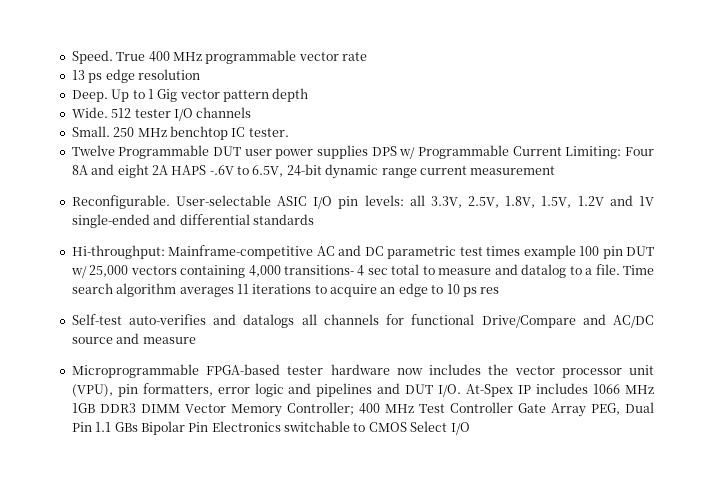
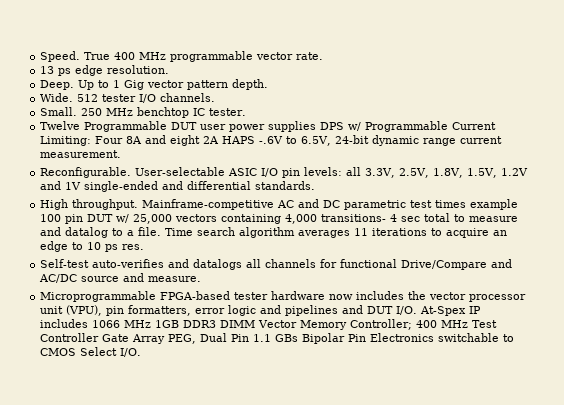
- True 400 MHz programmable vector rate
+ True 400 MHz programmable vector rate.
- 13 ps edge resolution
+ 13 ps edge resolution.
- Up to 1 Gig vector pattern depth
+ Up to 1 Gig vector pattern depth.
- 512 tester I/O channels
+ 512 tester I/O channels.
- Twelve Programmable DUT user power supplies DPS w/ Programmable Current Limiting: Four 8A and eight 2A HAPS -.6V to 6.5V, 24-bit dynamic range current measurement
+ Twelve Programmable DUT user power supplies DPS w/ Programmable Current Limiting: Four 8A and eight 2A HAPS -.6V to 6.5V, 24-bit dynamic range current measurement.
- User-selectable ASIC I/O pin levels: all 3.3V, 2.5V, 1.8V, 1.5V, 1.2V and 1V single-ended and differential standards
- Hi-throughput: Mainframe-competitive AC and DC parametric test times example 100 pin DUT w/ 25,000 vectors containing 4,000 transitions- 4 sec total to measure and datalog to a file.
+ User-selectable ASIC I/O pin levels: all 3.3V, 2.5V, 1.8V, 1.5V, 1.2V and 1V single-ended and differential standards.
+ High throughput. Mainframe-competitive AC and DC parametric test times example 100 pin DUT w/ 25,000 vectors containing 4,000 transitions- 4 sec total to measure and datalog to a file.
- Time search algorithm averages 11 iterations to acquire an edge to 10 ps res
+ Time search algorithm averages 11 iterations to acquire an edge to 10 ps res.
- Self-test auto-verifies and datalogs all channels for functional Drive/Compare and AC/DC source and measure
+ Self-test auto-verifies and datalogs all channels for functional Drive/Compare and AC/DC source and measure.
- Microprogrammable FPGA-based tester hardware now includes the vector processor unit (VPU), pin formatters, error logic and pipelines and DUT I/O. At-Spex IP includes 1066 MHz 1GB DDR3 DIMM Vector Memory Controller; 400 MHz Test Controller Gate Array PEG, Dual Pin 1.1 GBs Bipolar Pin Electronics switchable to CMOS Select I/O
+ Microprogrammable FPGA-based tester hardware now includes the vector processor unit (VPU), pin formatters, error logic and pipelines and DUT I/O. At-Spex IP includes 1066 MHz 1GB DDR3 DIMM Vector Memory Controller; 400 MHz Test Controller Gate Array PEG, Dual Pin 1.1 GBs Bipolar Pin Electronics switchable to CMOS Select I/O.

